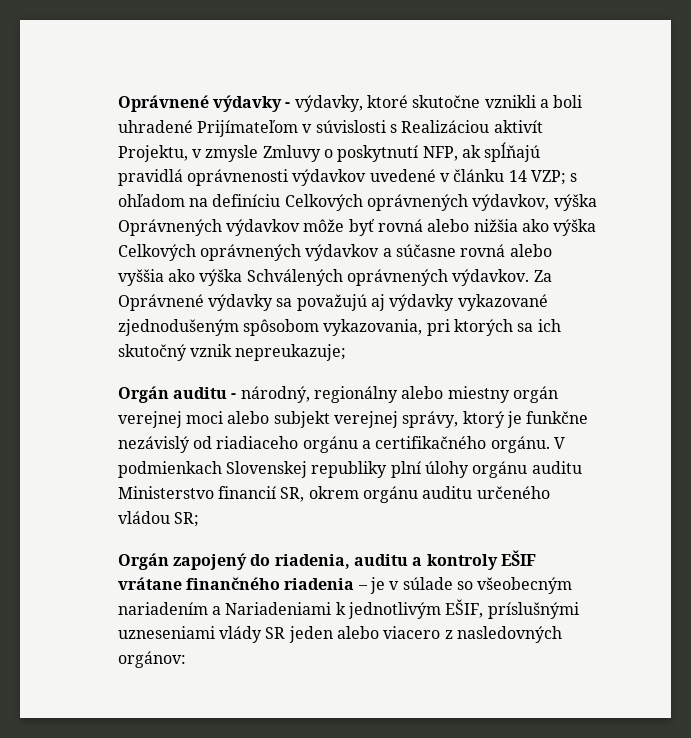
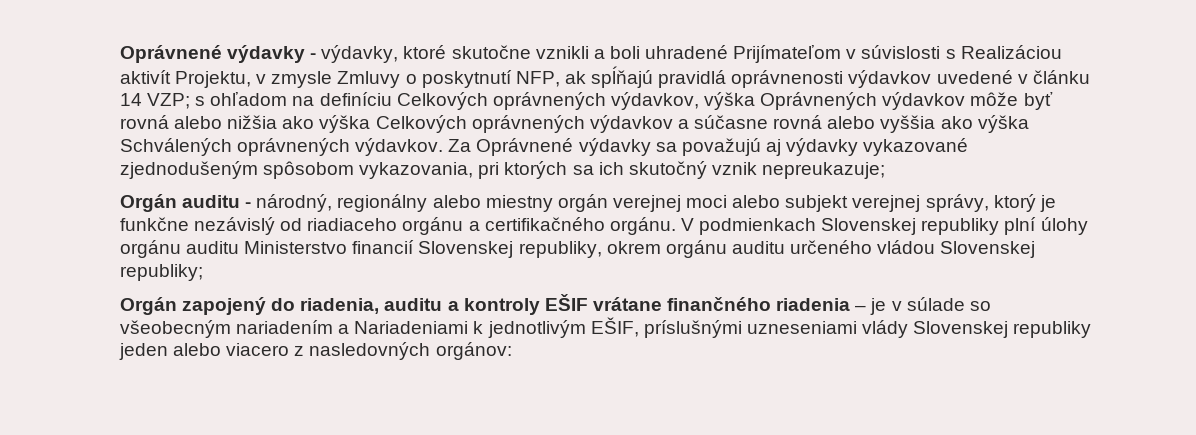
- V podmienkach Slovenskej republiky plní úlohy orgánu auditu Ministerstvo financií SR, okrem orgánu auditu určeného vládou SR;
+ V podmienkach Slovenskej republiky plní úlohy orgánu auditu Ministerstvo financií Slovenskej republiky, okrem orgánu auditu určeného vládou Slovenskej republiky;
- Orgán zapojený do riadenia, auditu a kontroly EŠIF vrátane finančného riadenia – je v súlade so všeobecným nariadením a Nariadeniami k jednotlivým EŠIF, príslušnými uzneseniami vlády SR jeden alebo viacero z nasledovných orgánov:
+ Orgán zapojený do riadenia, auditu a kontroly EŠIF vrátane finančného riadenia – je v súlade so všeobecným nariadením a Nariadeniami k jednotlivým EŠIF, príslušnými uzneseniami vlády Slovenskej republiky jeden alebo viacero z nasledovných orgánov:

